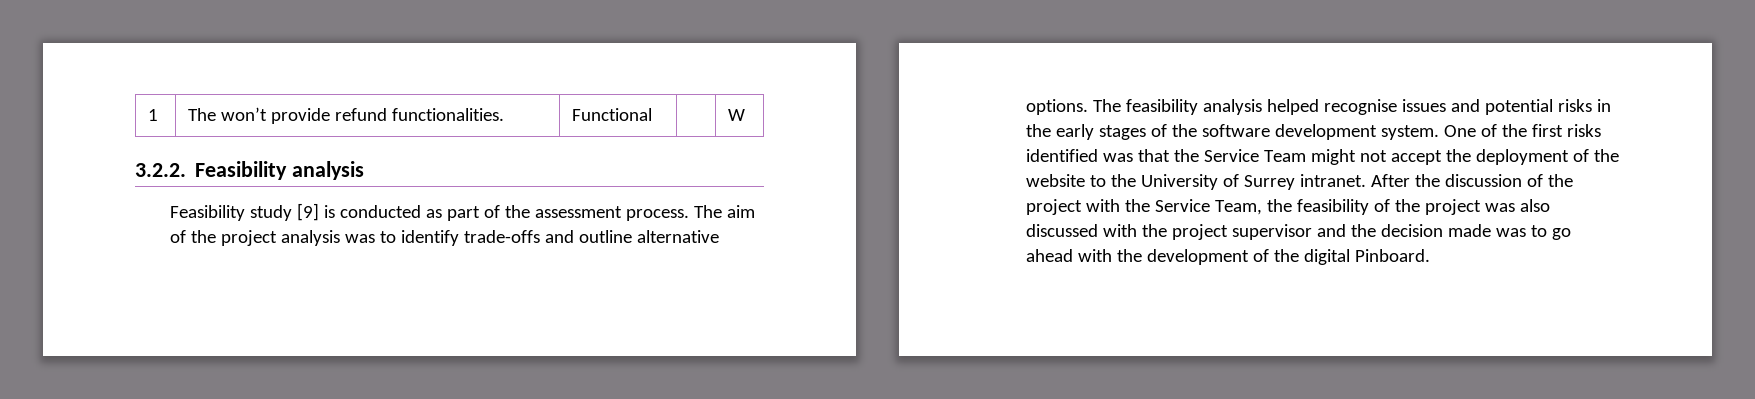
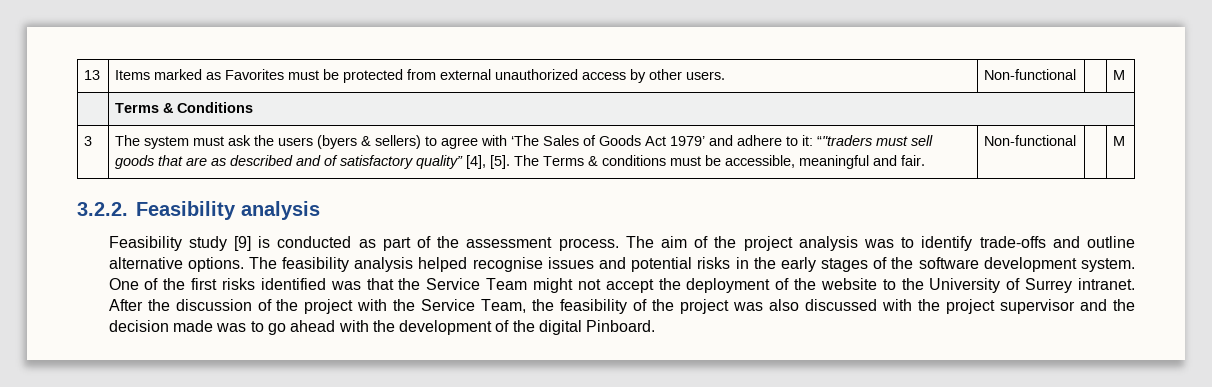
- 1 | The won’t provide refund functionalities. | Functional | | W
+ 13 | Items marked as Favorites must be protected from external unauthorized access by other users. | Non-functional | | M
+ | Terms & Conditions
+ 3 | The system must ask the users (byers & sellers) to agree with ‘The Sales of Goods Act 1979’ and adhere to it: “"traders must sell goods that are as described and of satisfactory quality” [4], [5]. The Terms & conditions must be accessible, meaningful and fair. | Non-functional | | M

